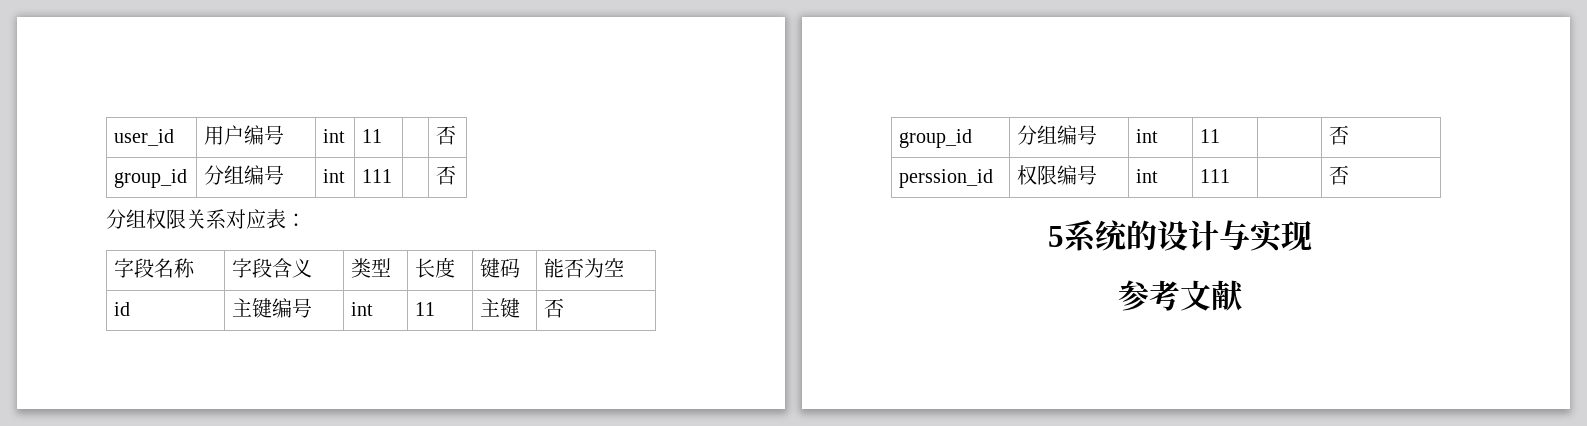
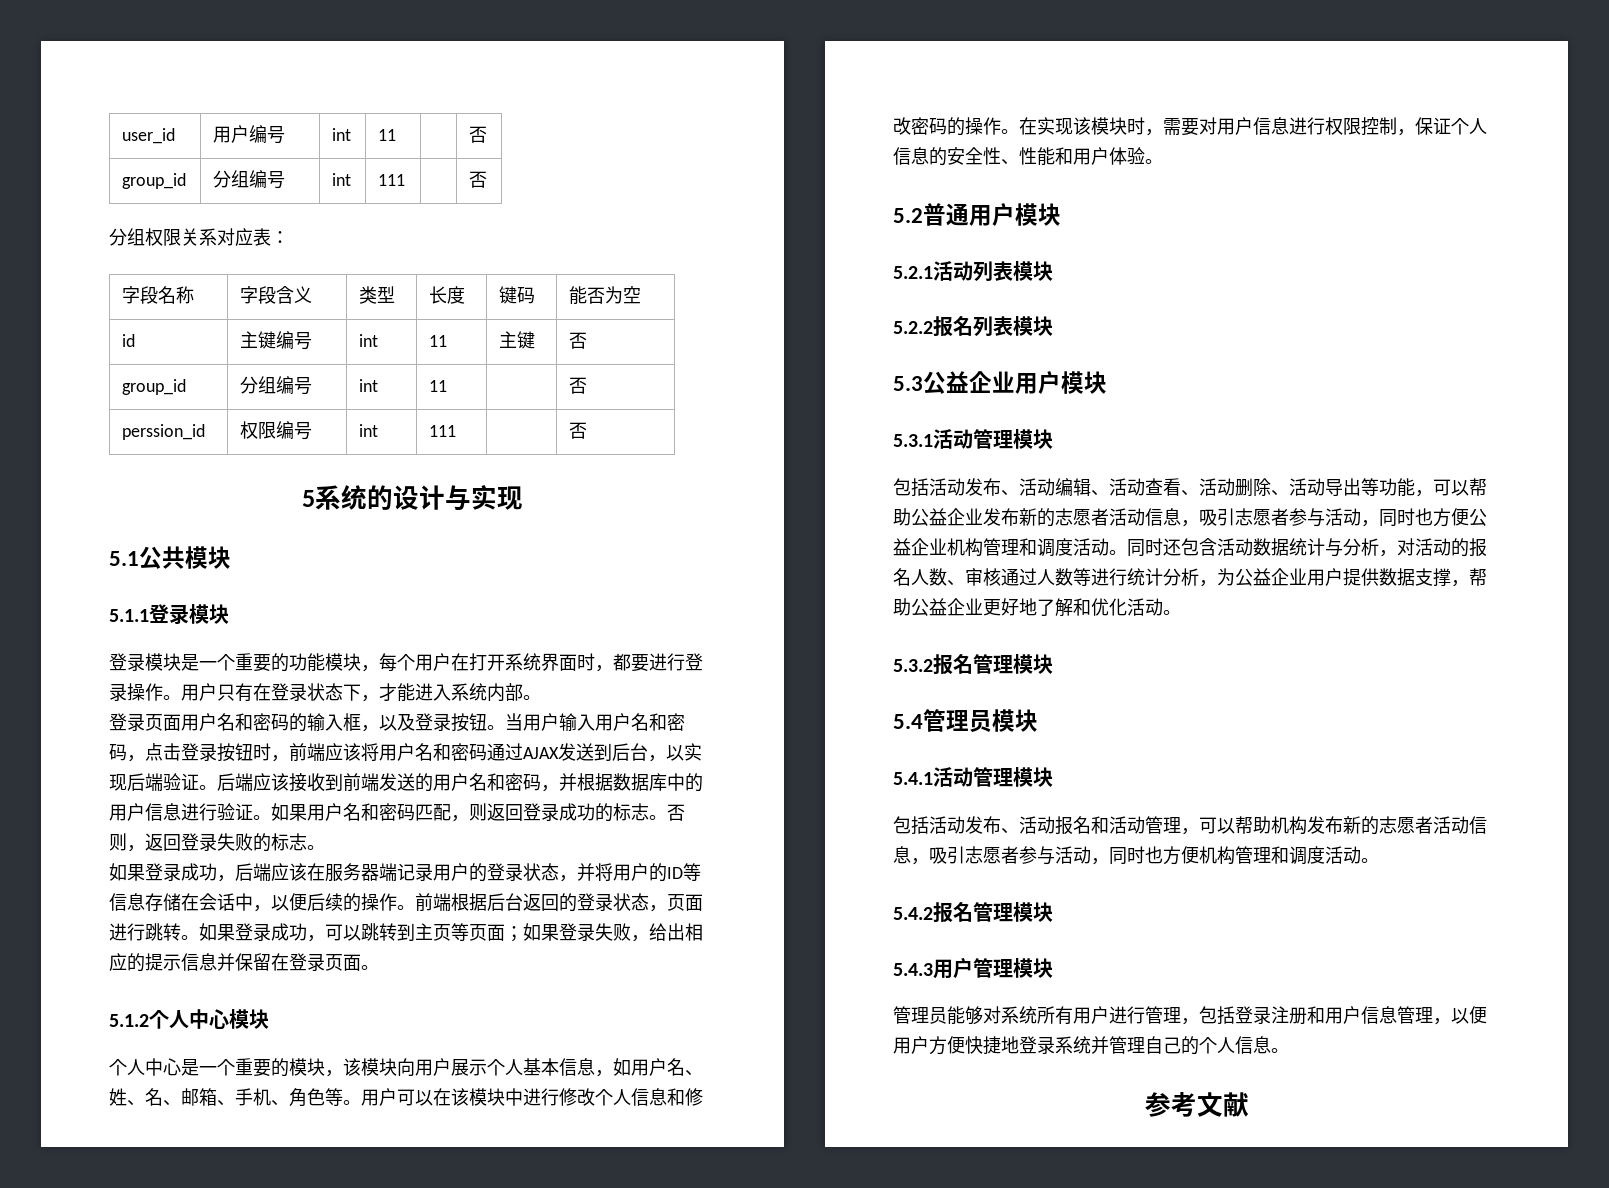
+ 5.1公共模块
+ 5.1.1登录模块
+ 登录模块是一个重要的功能模块，每个用户在打开系统界面时，都要进行登录操作。用户只有在登录状态下，才能进入系统内部。
+ 登录页面用户名和密码的输入框，以及登录按钮。当用户输入用户名和密码，点击登录按钮时，前端应该将用户名和密码通过AJAX发送到后台，以实现后端验证。后端应该接收到前端发送的用户名和密码，并根据数据库中的用户信息进行验证。如果用户名和密码匹配，则返回登录成功的标志。否则，返回登录失败的标志。
+ 如果登录成功，后端应该在服务器端记录用户的登录状态，并将用户的ID等信息存储在会话中，以便后续的操作。前端根据后台返回的登录状态，页面进行跳转。如果登录成功，可以跳转到主页等页面；如果登录失败，给出相应的提示信息并保留在登录页面。
+ 5.1.2个人中心模块
+ 个人中心是一个重要的模块，该模块向用户展示个人基本信息，如用户名、姓、名、邮箱、手机、角色等。用户可以在该模块中进行修改个人信息和修改密码的操作。在实现该模块时，需要对用户信息进行权限控制，保证个人信息的安全性、性能和用户体验。
+ 5.2普通用户模块
+ 5.2.1活动列表模块
+ 5.2.2报名列表模块
+ 5.3公益企业用户模块
+ 5.3.1活动管理模块
+ 包括活动发布、活动编辑、活动查看、活动删除、活动导出等功能，可以帮助公益企业发布新的志愿者活动信息，吸引志愿者参与活动，同时也方便公益企业机构管理和调度活动。同时还包含活动数据统计与分析，对活动的报名人数、审核通过人数等进行统计分析，为公益企业用户提供数据支撑，帮助公益企业更好地了解和优化活动。
+ 5.3.2报名管理模块
+ 5.4管理员模块
+ 5.4.1活动管理模块
+ 包括活动发布、活动报名和活动管理，可以帮助机构发布新的志愿者活动信息，吸引志愿者参与活动，同时也方便机构管理和调度活动。
+ 5.4.2报名管理模块
+ 5.4.3用户管理模块
+ 管理员能够对系统所有用户进行管理，包括登录注册和用户信息管理，以便用户方便快捷地登录系统并管理自己的个人信息。

